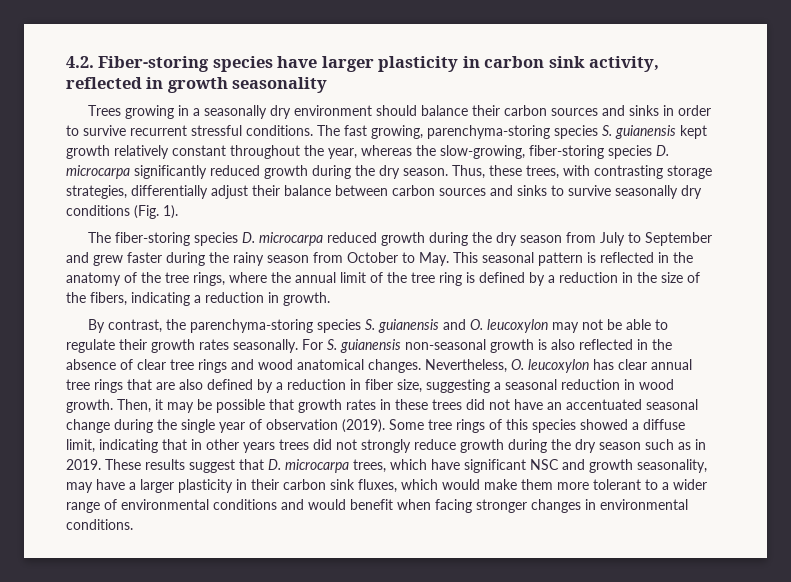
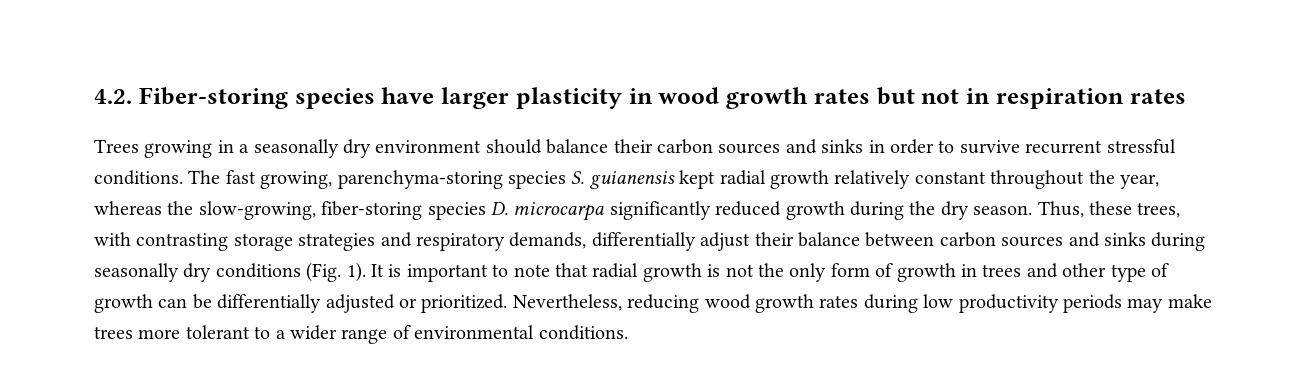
- 4.2. Fiber-storing species have larger plasticity in carbon sink activity, reflected in growth seasonality
+ 4.2. Fiber-storing species have larger plasticity in wood growth rates but not in respiration rates
- The fast growing, parenchyma-storing species S. guianensis kept growth relatively constant throughout the year, whereas the slow-growing, fiber-storing species D. microcarpa significantly reduced growth during the dry season.
+ The fast growing, parenchyma-storing species S. guianensis kept radial growth relatively constant throughout the year, whereas the slow-growing, fiber-storing species D. microcarpa significantly reduced growth during the dry season.
- Thus, these trees, with contrasting storage strategies, differentially adjust their balance between carbon sources and sinks to survive seasonally dry conditions (Fig. 1).
- The fiber-storing species D. microcarpa reduced growth during the dry season from July to September and grew faster during the rainy season from October to May. This seasonal pattern is reflected in the anatomy of the tree rings, where the annual limit of the tree ring is defined by a reduction in the size of the fibers, indicating a reduction in growth.
- By contrast, the parenchyma-storing species S. guianensis and O. leucoxylon may not be able to regulate their growth rates seasonally. For S. guianensis non-seasonal growth is also reflected in the absence of clear tree rings and wood anatomical changes. Nevertheless, O. leucoxylon has clear annual tree rings that are also defined by a reduction in fiber size, suggesting a seasonal reduction in wood growth. Then, it may be possible that growth rates in these trees did not have an accentuated seasonal change during the single year of observation (2019). Some tree rings of this species showed a diffuse limit, indicating that in other years trees did not strongly reduce growth during the dry season such as in 2019. These results suggest that D. microcarpa trees, which have significant NSC and growth seasonality, may have a larger plasticity in their carbon sink fluxes, which would make them more tolerant to a wider range of environmental conditions and would benefit when facing stronger changes in environmental conditions.
+ Thus, these trees, with contrasting storage strategies and respiratory demands, differentially adjust their balance between carbon sources and sinks during seasonally dry conditions (Fig. 1). It is important to note that radial growth is not the only form of growth in trees and other type of growth can be differentially adjusted or prioritized. Nevertheless, reducing wood growth rates during low productivity periods may make trees more tolerant to a wider range of environmental conditions.

